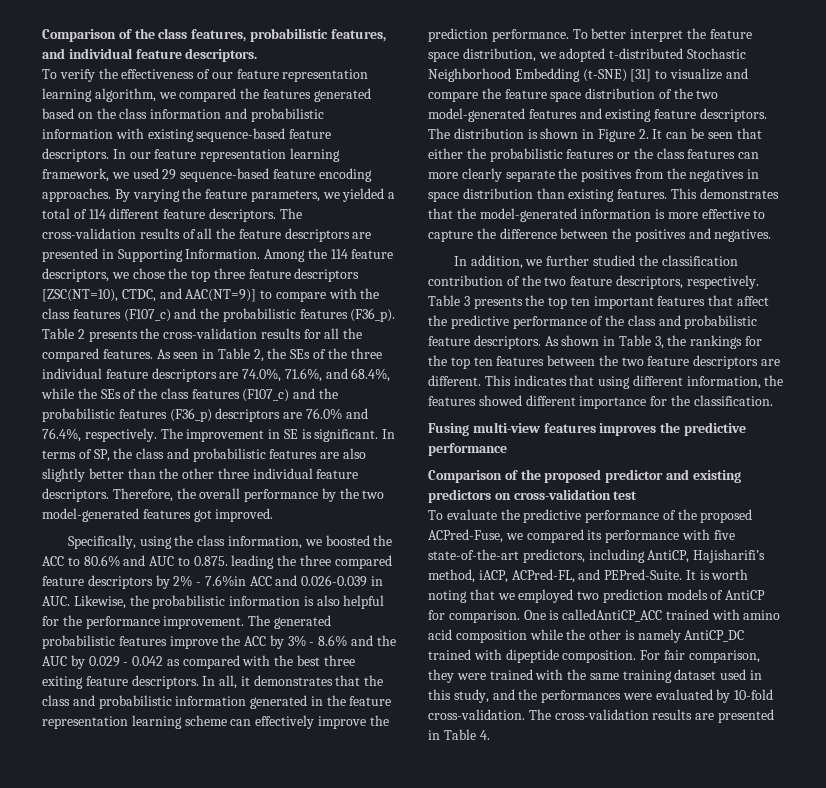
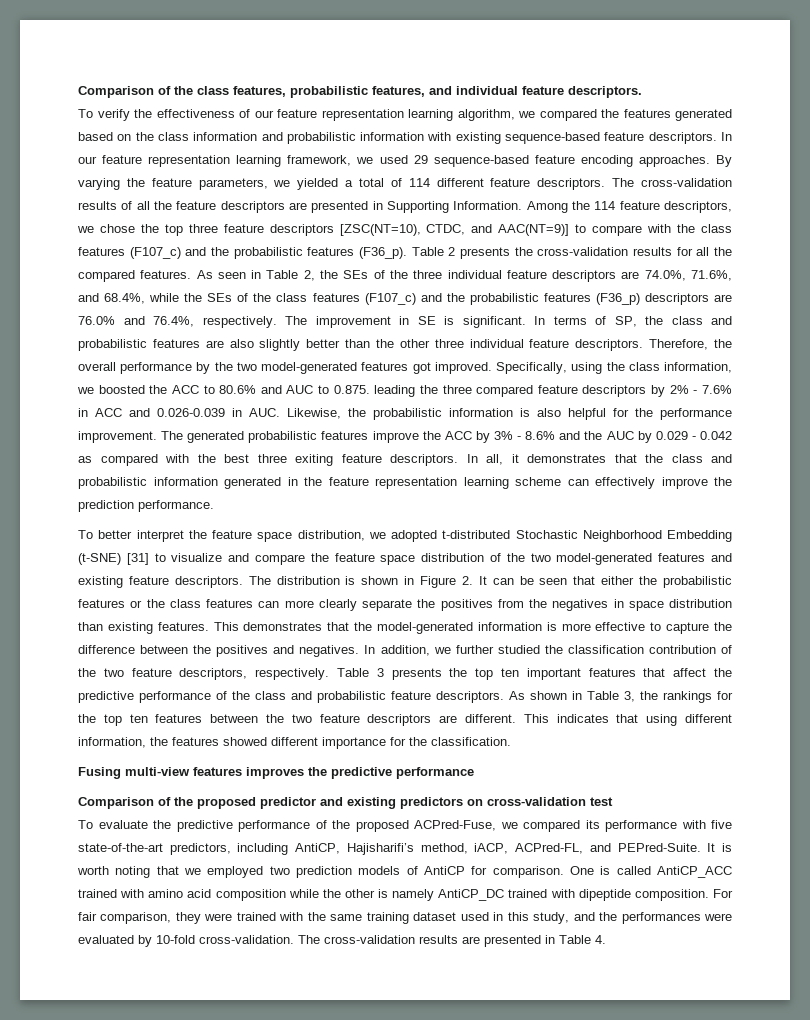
- Therefore, the overall performance by the two model-generated features got improved.
- Specifically, using the class information, we boosted the ACC to 80.6% and AUC to 0.875. leading the three compared feature descriptors by 2% - 7.6%in ACC and 0.026-0.039 in AUC. Likewise, the probabilistic information is also helpful for the performance improvement.
+ Therefore, the overall performance by the two model-generated features got improved. Specifically, using the class information, we boosted the ACC to 80.6% and AUC to 0.875. leading the three compared feature descriptors by 2% - 7.6% in ACC and 0.026-0.039 in AUC. Likewise, the probabilistic information is also helpful for the performance improvement.
- In all, it demonstrates that the class and probabilistic information generated in the feature representation learning scheme can effectively improve the prediction performance. To better interpret the feature space distribution, we adopted t-distributed Stochastic Neighborhood Embedding (t-SNE) [31] to visualize and compare the feature space distribution of the two model-generated features and existing feature descriptors.
+ In all, it demonstrates that the class and probabilistic information generated in the feature representation learning scheme can effectively improve the prediction performance.
+ To better interpret the feature space distribution, we adopted t-distributed Stochastic Neighborhood Embedding (t-SNE) [31] to visualize and compare the feature space distribution of the two model-generated features and existing feature descriptors.
- This demonstrates that the model-generated information is more effective to capture the difference between the positives and negatives.
- In addition, we further studied the classification contribution of the two feature descriptors, respectively.
+ This demonstrates that the model-generated information is more effective to capture the difference between the positives and negatives. In addition, we further studied the classification contribution of the two feature descriptors, respectively.
- One is calledAntiCP_ACC trained with amino acid composition while the other is namely AntiCP_DC trained with dipeptide composition.
+ One is called AntiCP_ACC trained with amino acid composition while the other is namely AntiCP_DC trained with dipeptide composition.

